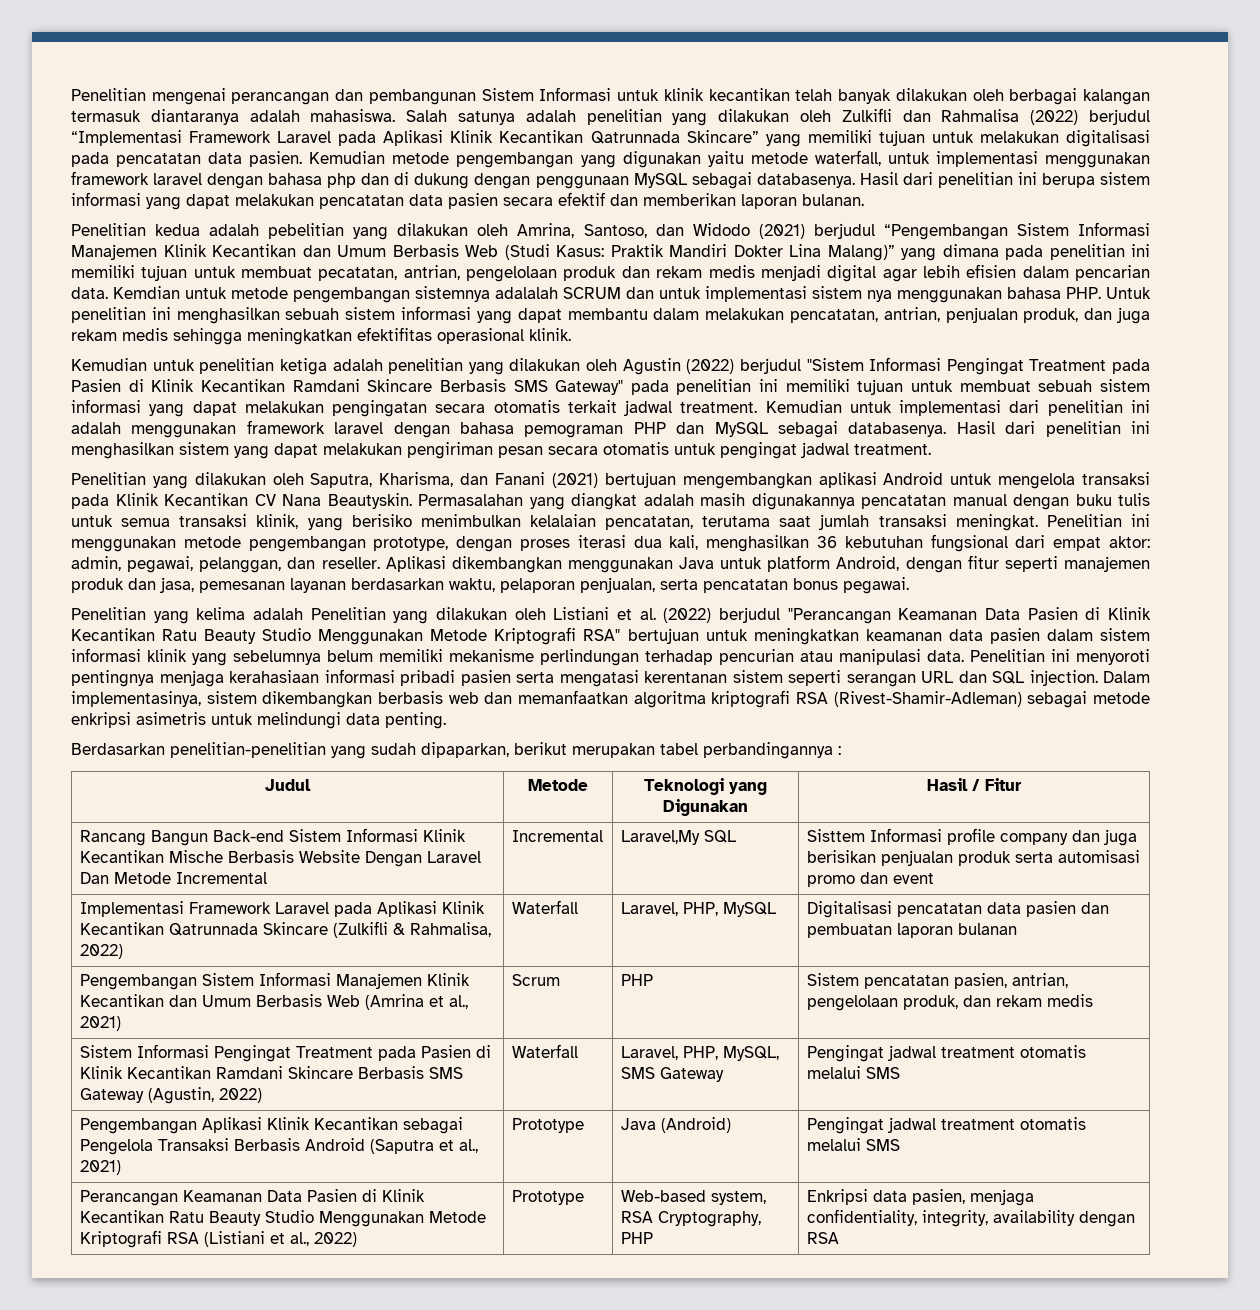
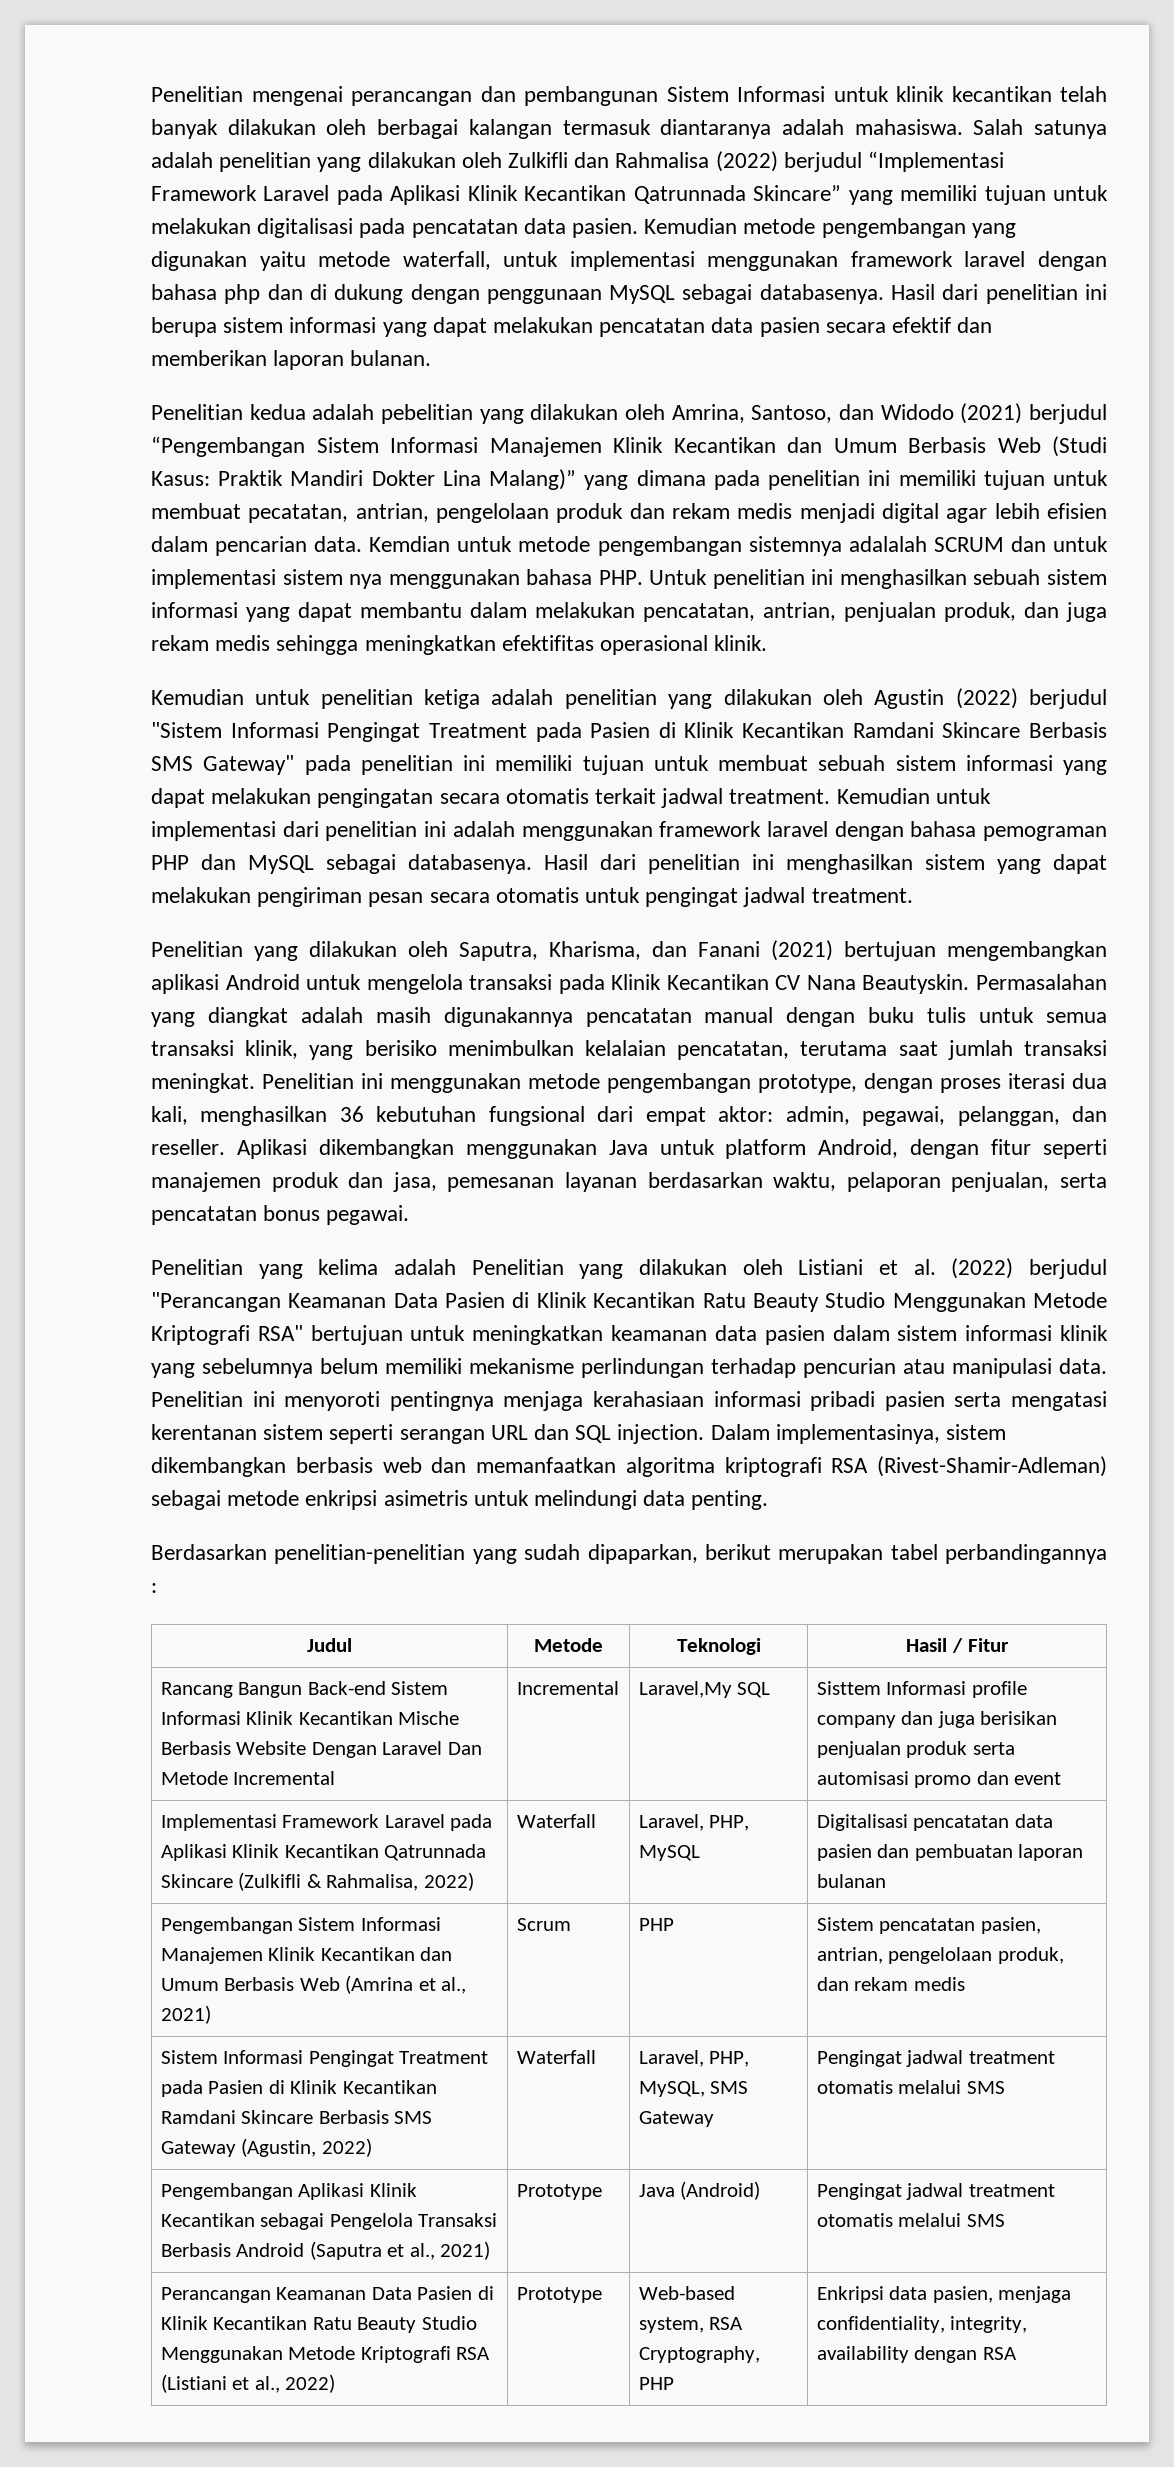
- Judul | Metode | Teknologi yang Digunakan | Hasil / Fitur
+ Judul | Metode | Teknologi | Hasil / Fitur

